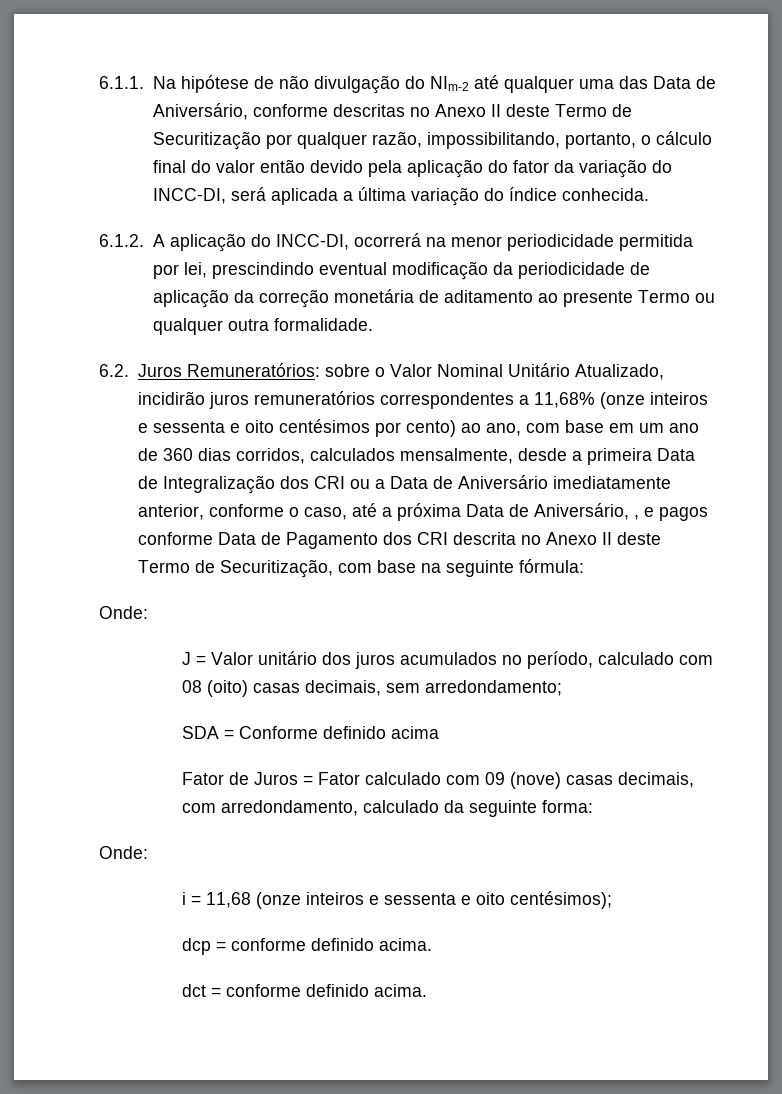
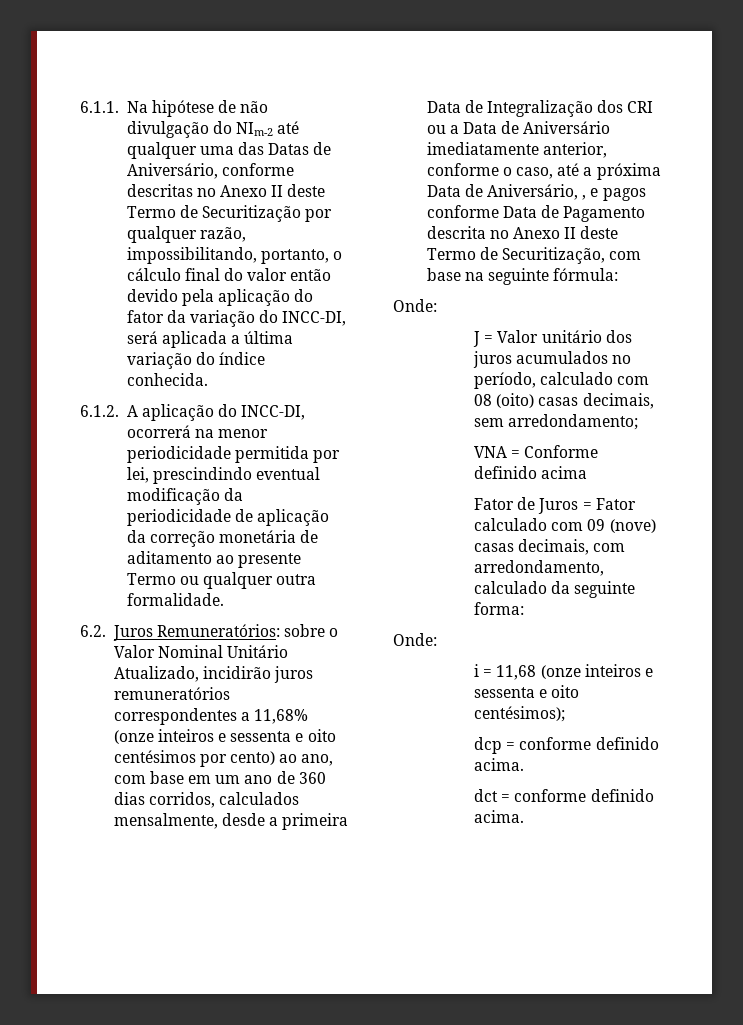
- 6.1.1. Na hipótese de não divulgação do NIm-2 até qualquer uma das Data de Aniversário, conforme descritas no Anexo II deste Termo de Securitização por qualquer razão, impossibilitando, portanto, o cálculo final do valor então devido pela aplicação do fator da variação do INCC-DI, será aplicada a última variação do índice conhecida.
+ 6.1.1. Na hipótese de não divulgação do NIm-2 até qualquer uma das Datas de Aniversário, conforme descritas no Anexo II deste Termo de Securitização por qualquer razão, impossibilitando, portanto, o cálculo final do valor então devido pela aplicação do fator da variação do INCC-DI, será aplicada a última variação do índice conhecida.
- sobre o Valor Nominal Unitário Atualizado, incidirão juros remuneratórios correspondentes a 11,68% (onze inteiros e sessenta e oito centésimos por cento) ao ano, com base em um ano de 360 dias corridos, calculados mensalmente, desde a primeira Data de Integralização dos CRI ou a Data de Aniversário imediatamente anterior, conforme o caso, até a próxima Data de Aniversário, , e pagos conforme Data de Pagamento dos CRI descrita no Anexo II deste Termo de Securitização, com base na seguinte fórmula:
+ sobre o Valor Nominal Unitário Atualizado, incidirão juros remuneratórios correspondentes a 11,68% (onze inteiros e sessenta e oito centésimos por cento) ao ano, com base em um ano de 360 dias corridos, calculados mensalmente, desde a primeira Data de Integralização dos CRI ou a Data de Aniversário imediatamente anterior, conforme o caso, até a próxima Data de Aniversário, , e pagos conforme Data de Pagamento descrita no Anexo II deste Termo de Securitização, com base na seguinte fórmula:
- SDA = Conforme definido acima
+ VNA = Conforme definido acima

